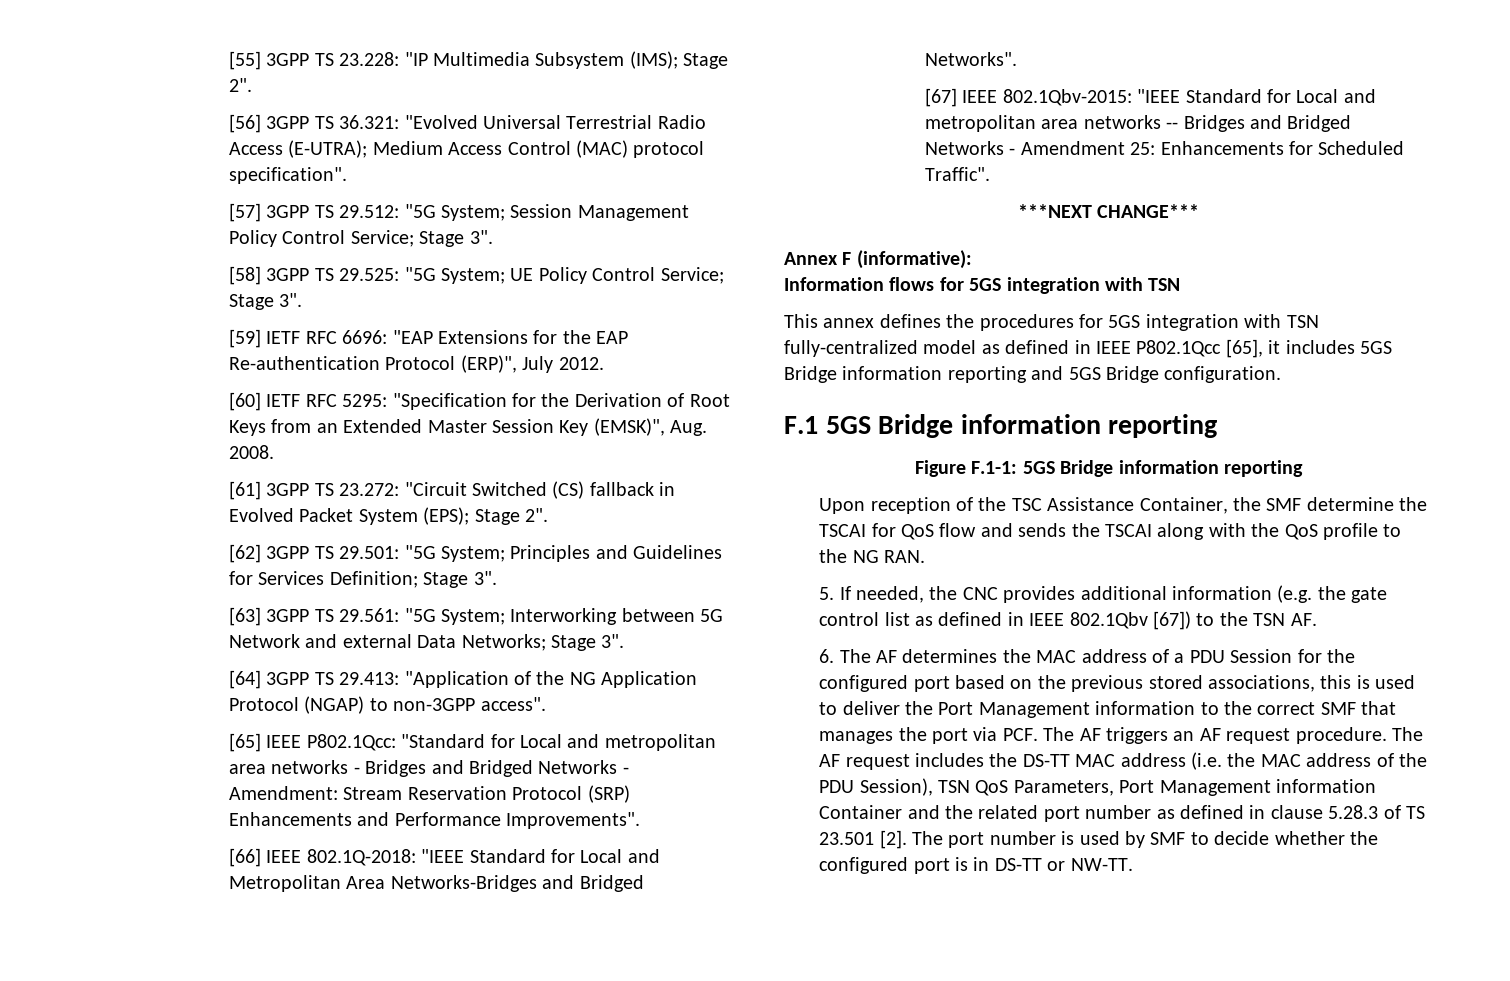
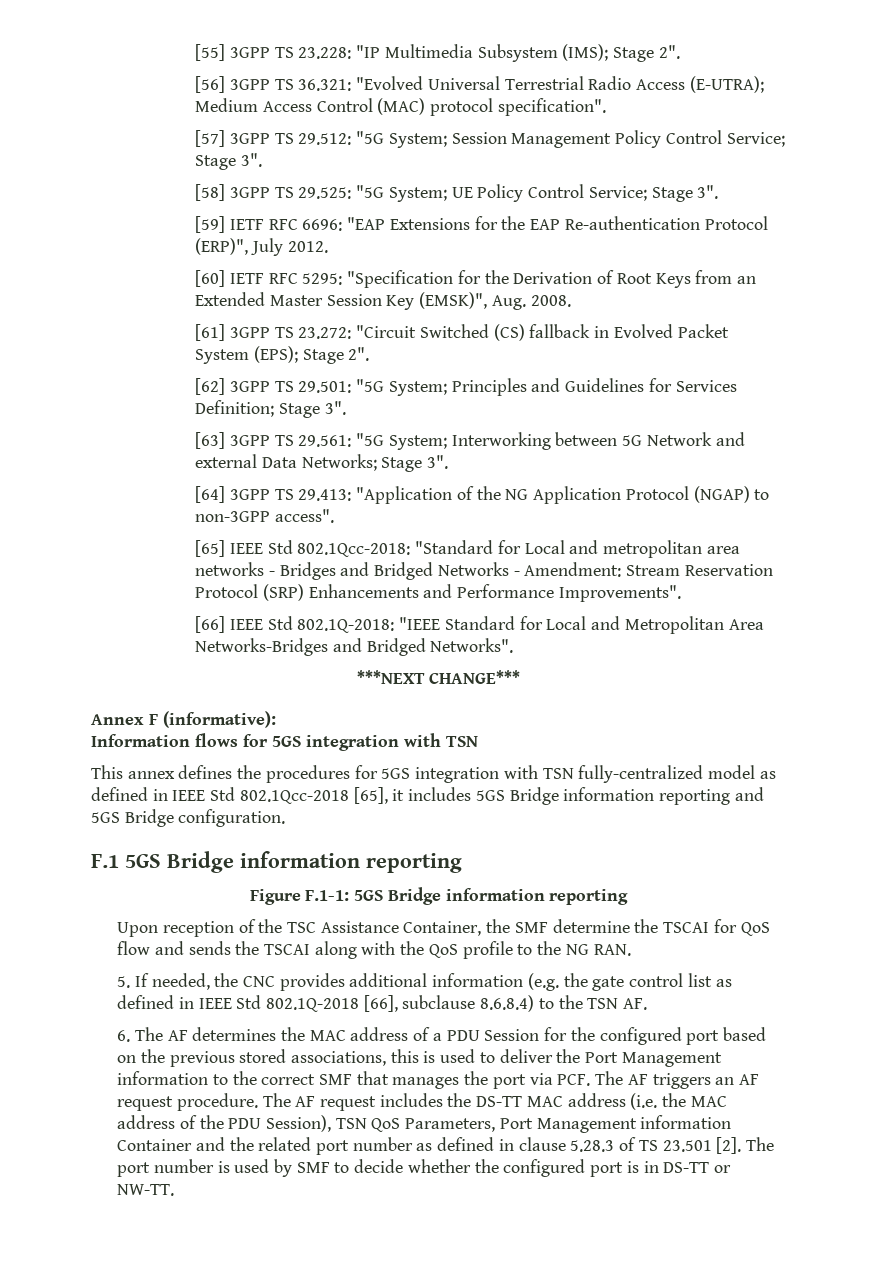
- [65] IEEE P802.1Qcc: "Standard for Local and metropolitan area networks - Bridges and Bridged Networks - Amendment: Stream Reservation Protocol (SRP) Enhancements and Performance Improvements".
+ [65] IEEE Std 802.1Qcc-2018: "Standard for Local and metropolitan area networks - Bridges and Bridged Networks - Amendment: Stream Reservation Protocol (SRP) Enhancements and Performance Improvements".
- [66] IEEE 802.1Q-2018: "IEEE Standard for Local and Metropolitan Area Networks-Bridges and Bridged Networks".
+ [66] IEEE Std 802.1Q-2018: "IEEE Standard for Local and Metropolitan Area Networks-Bridges and Bridged Networks".
- [67] IEEE 802.1Qbv-2015: "IEEE Standard for Local and metropolitan area networks -- Bridges and Bridged Networks - Amendment 25: Enhancements for Scheduled Traffic".
- This annex defines the procedures for 5GS integration with TSN fully-centralized model as defined in IEEE P802.1Qcc [65], it includes 5GS Bridge information reporting and 5GS Bridge configuration.
+ This annex defines the procedures for 5GS integration with TSN fully-centralized model as defined in IEEE Std 802.1Qcc-2018 [65], it includes 5GS Bridge information reporting and 5GS Bridge configuration.
- 5. If needed, the CNC provides additional information (e.g. the gate control list as defined in IEEE 802.1Qbv [67]) to the TSN AF.
+ 5. If needed, the CNC provides additional information (e.g. the gate control list as defined in IEEE Std 802.1Q-2018 [66], subclause 8.6.8.4) to the TSN AF.

